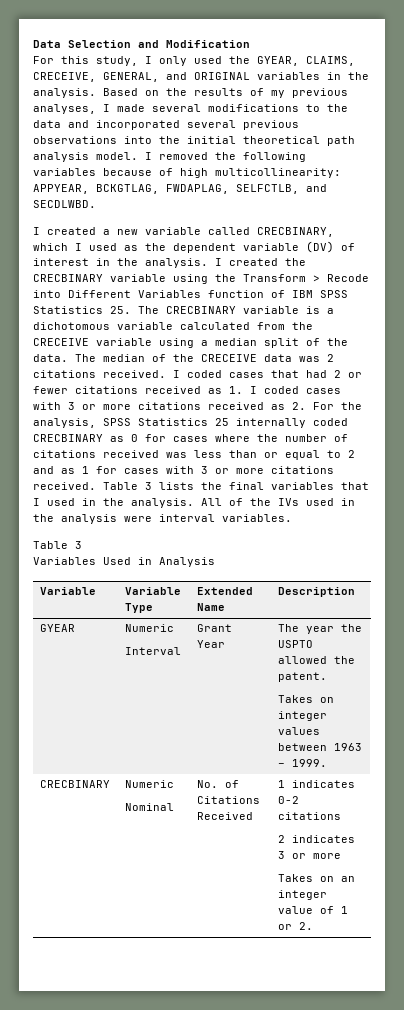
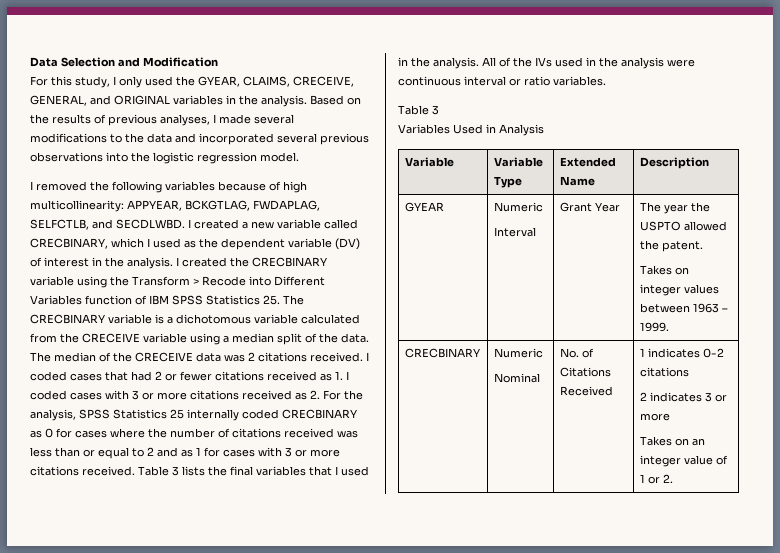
- Based on the results of my previous analyses, I made several modifications to the data and incorporated several previous observations into the initial theoretical path analysis model. I removed the following variables because of high multicollinearity: APPYEAR, BCKGTLAG, FWDAPLAG, SELFCTLB, and SECDLWBD.
- I created a new variable called CRECBINARY, which I used as the dependent variable (DV) of interest in the analysis.
+ Based on the results of previous analyses, I made several modifications to the data and incorporated several previous observations into the logistic regression model.
+ I removed the following variables because of high multicollinearity: APPYEAR, BCKGTLAG, FWDAPLAG, SELFCTLB, and SECDLWBD. I created a new variable called CRECBINARY, which I used as the dependent variable (DV) of interest in the analysis.
- All of the IVs used in the analysis were interval variables.
+ All of the IVs used in the analysis were continuous interval or ratio variables.

